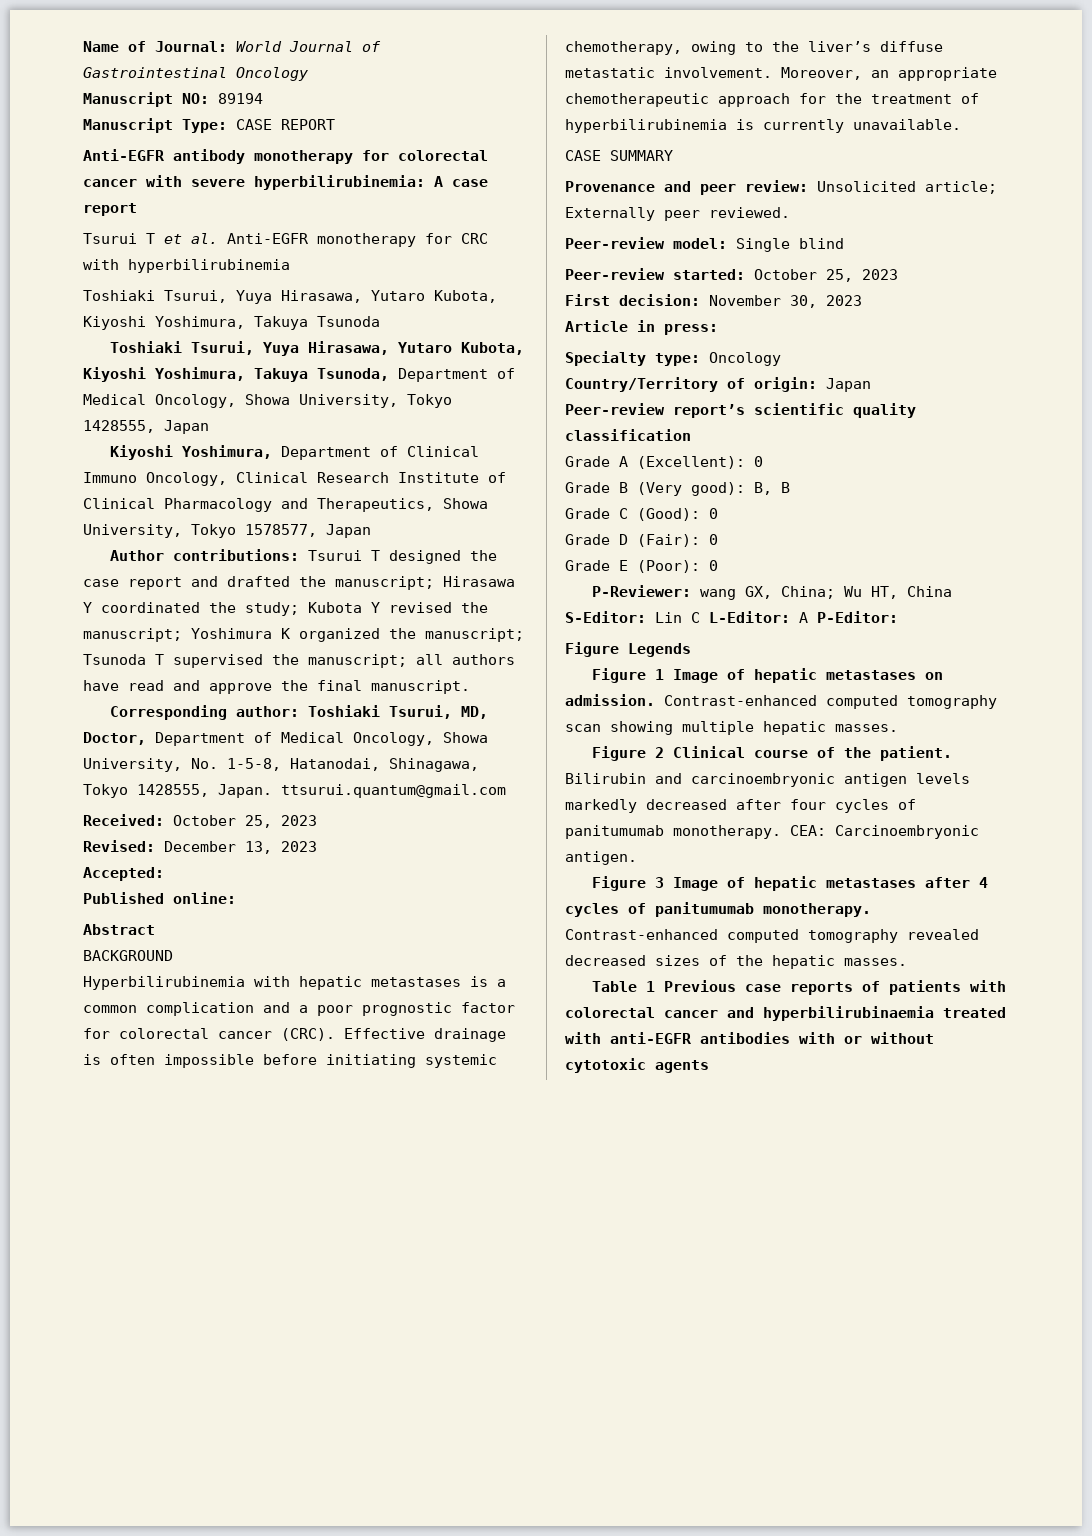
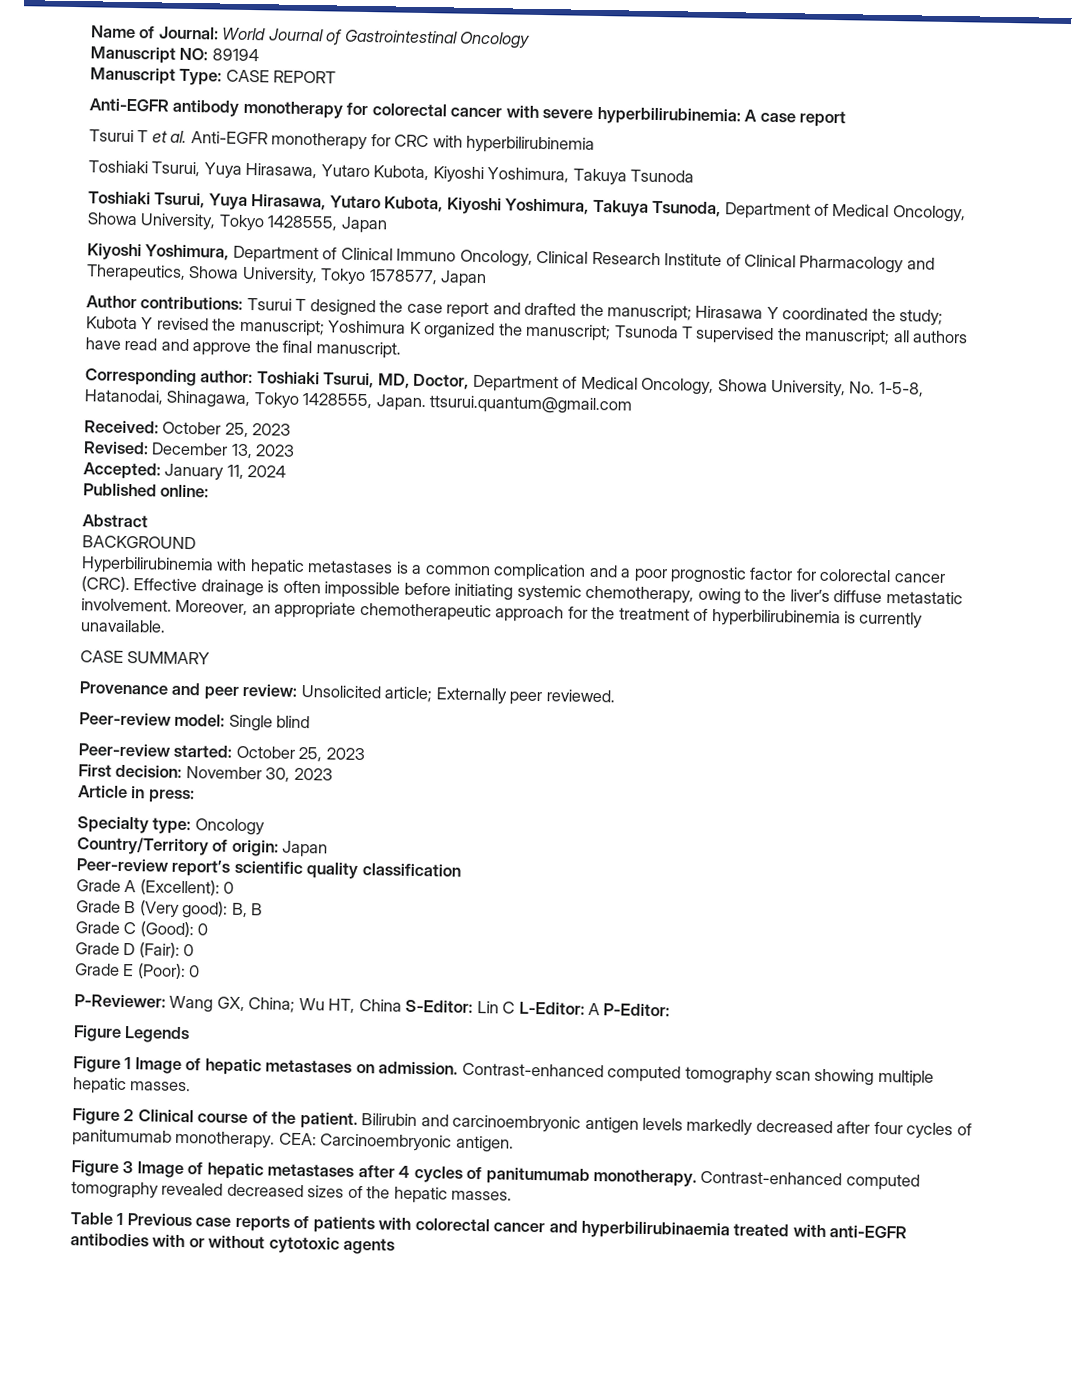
- Accepted:
+ Accepted: January 11, 2024
- P-Reviewer: wang GX, China; Wu HT, China S-Editor: Lin C L-Editor: A P-Editor:
+ P-Reviewer: Wang GX, China; Wu HT, China S-Editor: Lin C L-Editor: A P-Editor:

